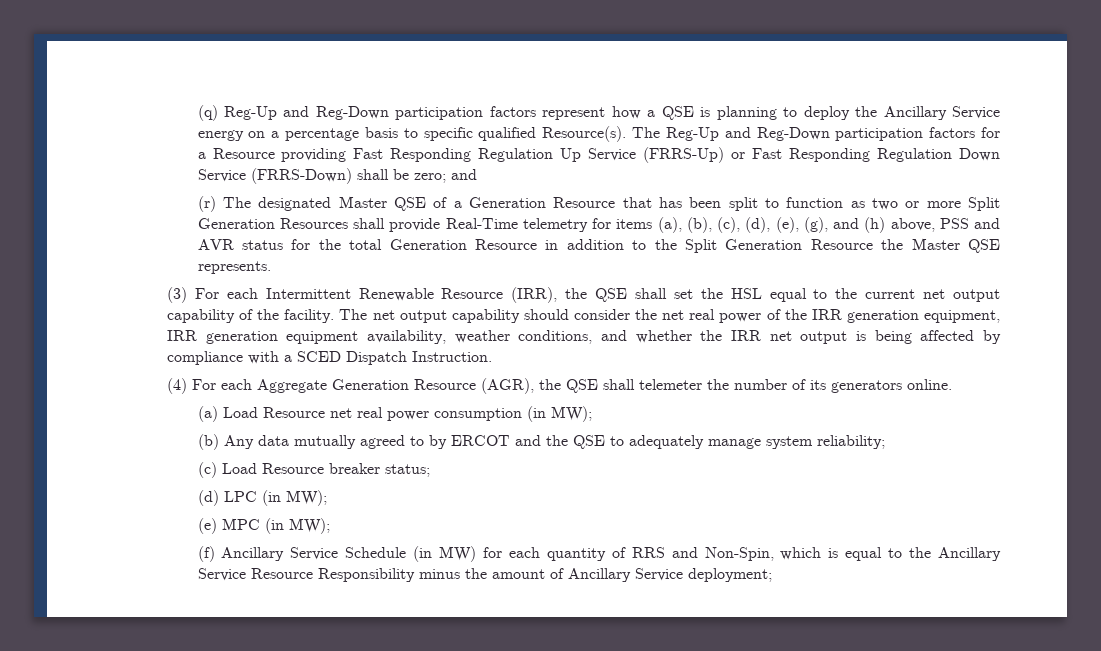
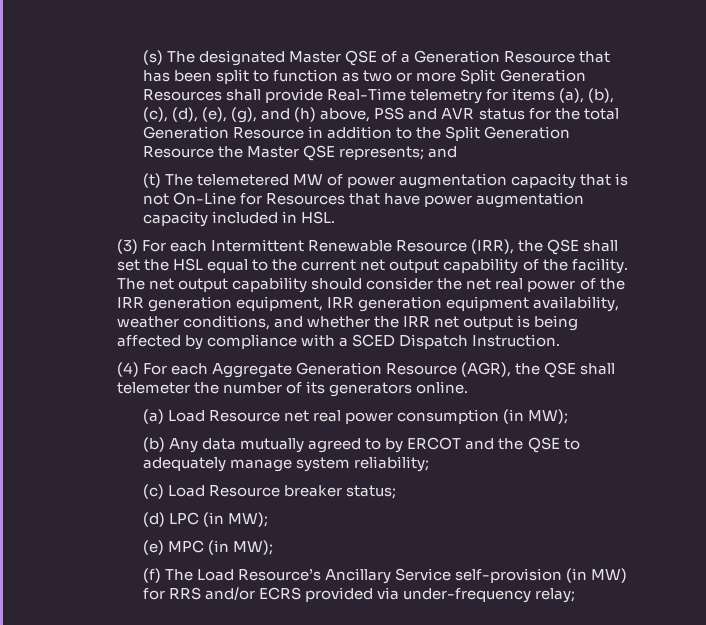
- (q) Reg-Up and Reg-Down participation factors represent how a QSE is planning to deploy the Ancillary Service energy on a percentage basis to specific qualified Resource(s). The Reg-Up and Reg-Down participation factors for a Resource providing Fast Responding Regulation Up Service (FRRS-Up) or Fast Responding Regulation Down Service (FRRS-Down) shall be zero; and
- (r) The designated Master QSE of a Generation Resource that has been split to function as two or more Split Generation Resources shall provide Real-Time telemetry for items (a), (b), (c), (d), (e), (g), and (h) above, PSS and AVR status for the total Generation Resource in addition to the Split Generation Resource the Master QSE represents.
+ (s) The designated Master QSE of a Generation Resource that has been split to function as two or more Split Generation Resources shall provide Real-Time telemetry for items (a), (b), (c), (d), (e), (g), and (h) above, PSS and AVR status for the total Generation Resource in addition to the Split Generation Resource the Master QSE represents; and
+ (t) The telemetered MW of power augmentation capacity that is not On-Line for Resources that have power augmentation capacity included in HSL.
- (f) Ancillary Service Schedule (in MW) for each quantity of RRS and Non-Spin, which is equal to the Ancillary Service Resource Responsibility minus the amount of Ancillary Service deployment;
+ (f) The Load Resource’s Ancillary Service self-provision (in MW) for RRS and/or ECRS provided via under-frequency relay;

